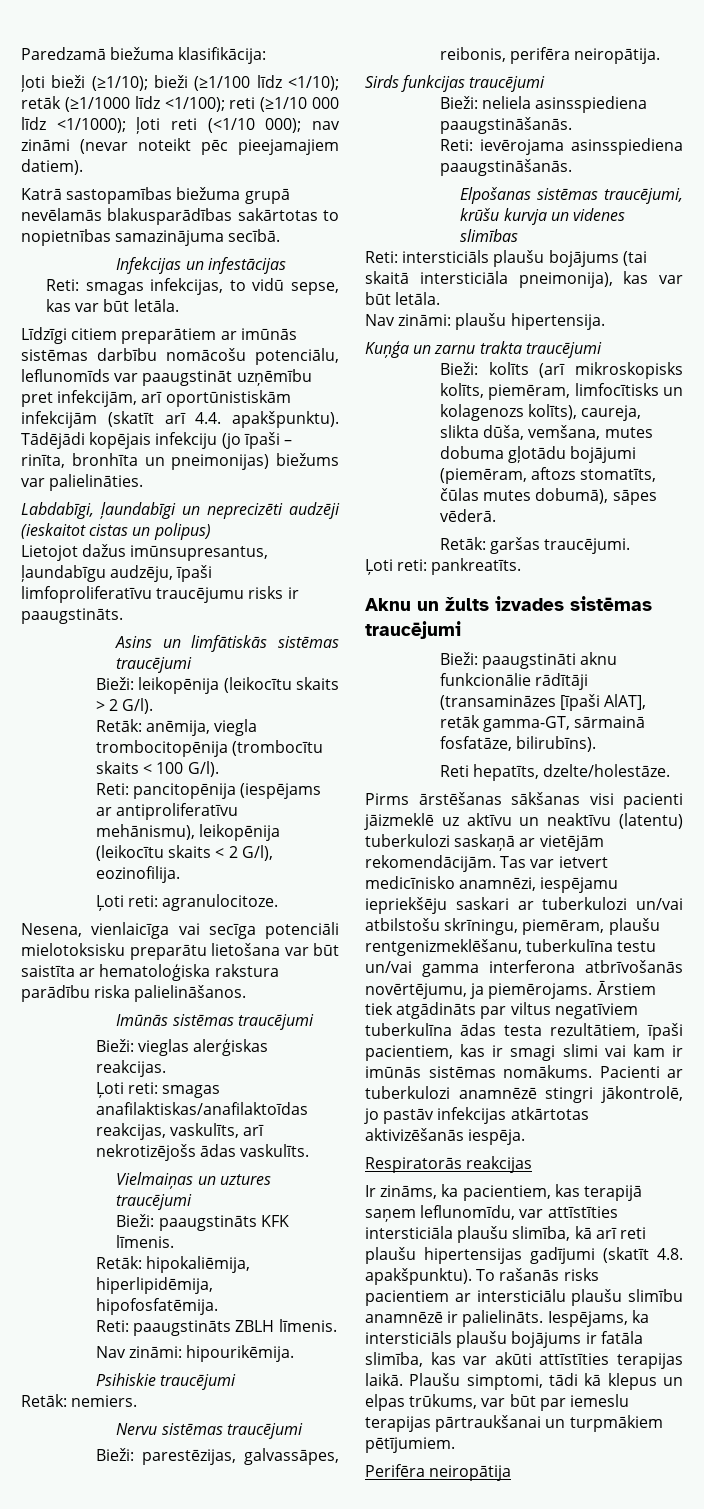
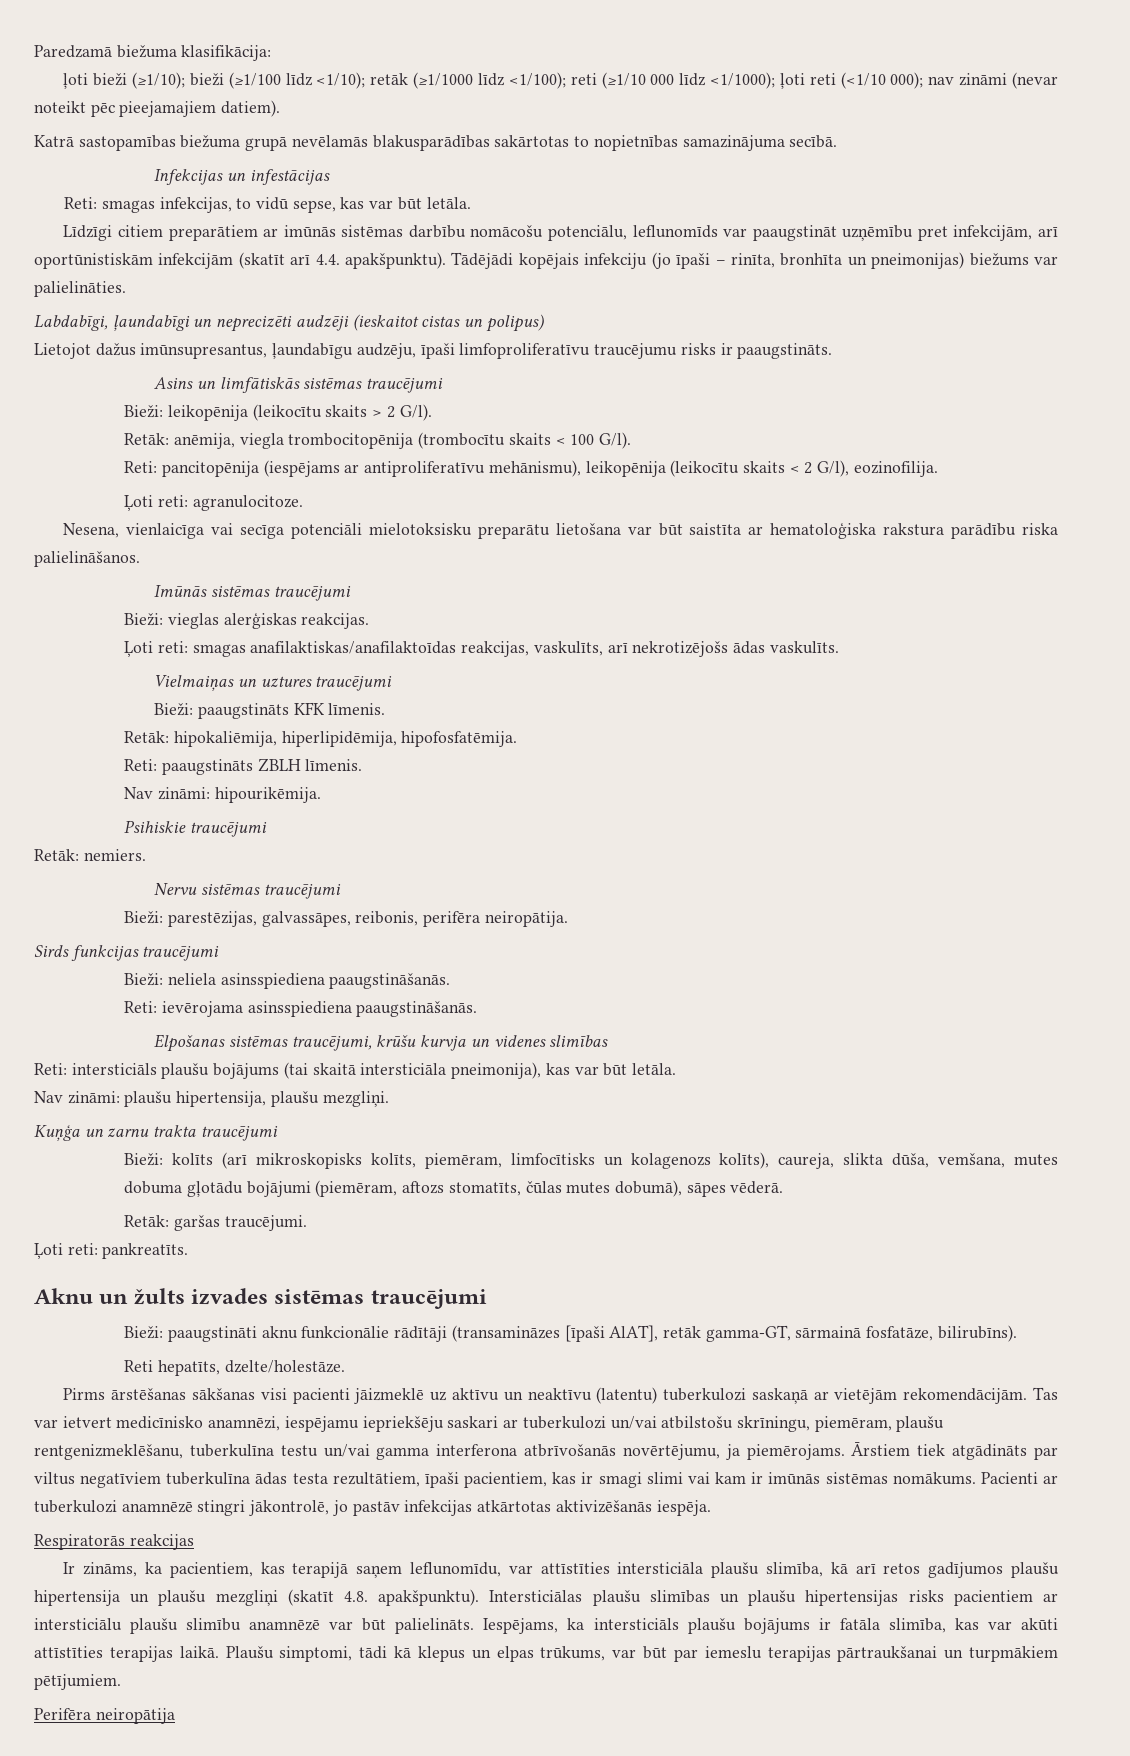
- Nav zināmi: plaušu hipertensija.
+ Nav zināmi: plaušu hipertensija, plaušu mezgliņi.
- Ir zināms, ka pacientiem, kas terapijā saņem leflunomīdu, var attīstīties intersticiāla plaušu slimība, kā arī reti plaušu hipertensijas gadījumi (skatīt 4.8. apakšpunktu). To rašanās risks pacientiem ar intersticiālu plaušu slimību anamnēzē ir palielināts.
+ Ir zināms, ka pacientiem, kas terapijā saņem leflunomīdu, var attīstīties intersticiāla plaušu slimība, kā arī retos gadījumos plaušu hipertensija un plaušu mezgliņi (skatīt 4.8. apakšpunktu). Intersticiālas plaušu slimības un plaušu hipertensijas risks pacientiem ar intersticiālu plaušu slimību anamnēzē var būt palielināts.

